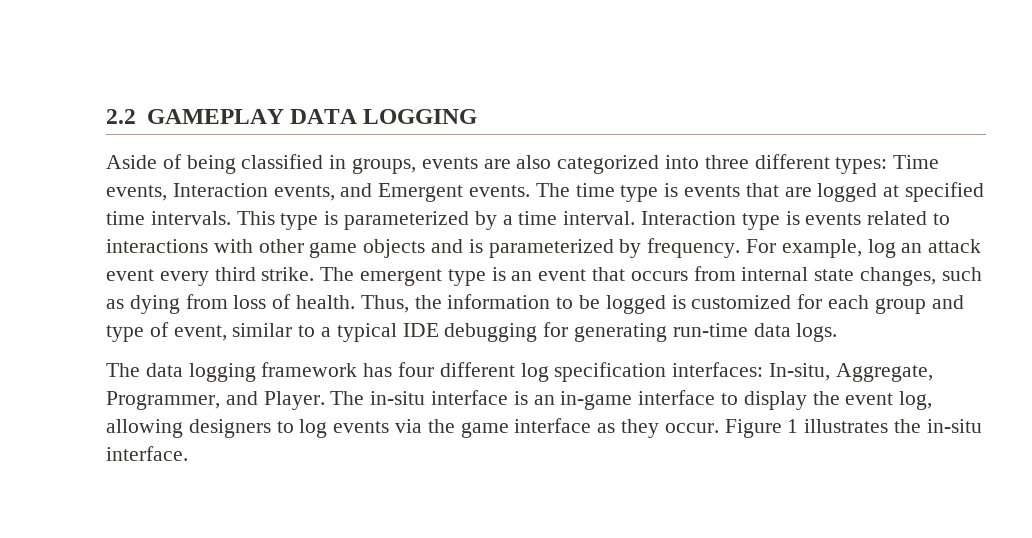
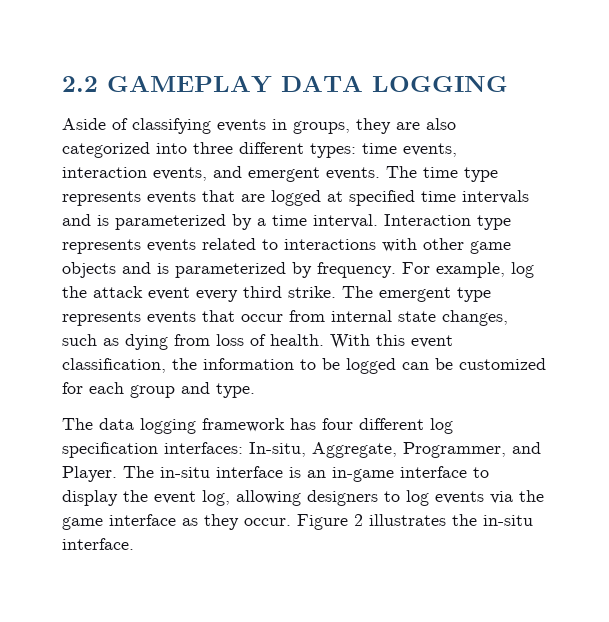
- Aside of being classified in groups, events are also categorized into three different types: Time events, Interaction events, and Emergent events.
+ Aside of classifying events in groups, they are also categorized into three different types: time events, interaction events, and emergent events.
- The time type is events that are logged at specified time intervals. This type is parameterized by a time interval.
+ The time type represents events that are logged at specified time intervals and is parameterized by a time interval.
- Interaction type is events related to interactions with other game objects and is parameterized by frequency.
+ Interaction type represents events related to interactions with other game objects and is parameterized by frequency.
- For example, log an attack event every third strike.
+ For example, log the attack event every third strike.
- The emergent type is an event that occurs from internal state changes, such as dying from loss of health.
+ The emergent type represents events that occur from internal state changes, such as dying from loss of health.
- Thus, the information to be logged is customized for each group and type of event, similar to a typical IDE debugging for generating run-time data logs.
+ With this event classification, the information to be logged can be customized for each group and type.
- Figure 1 illustrates the in-situ interface.
+ Figure 2 illustrates the in-situ interface.

